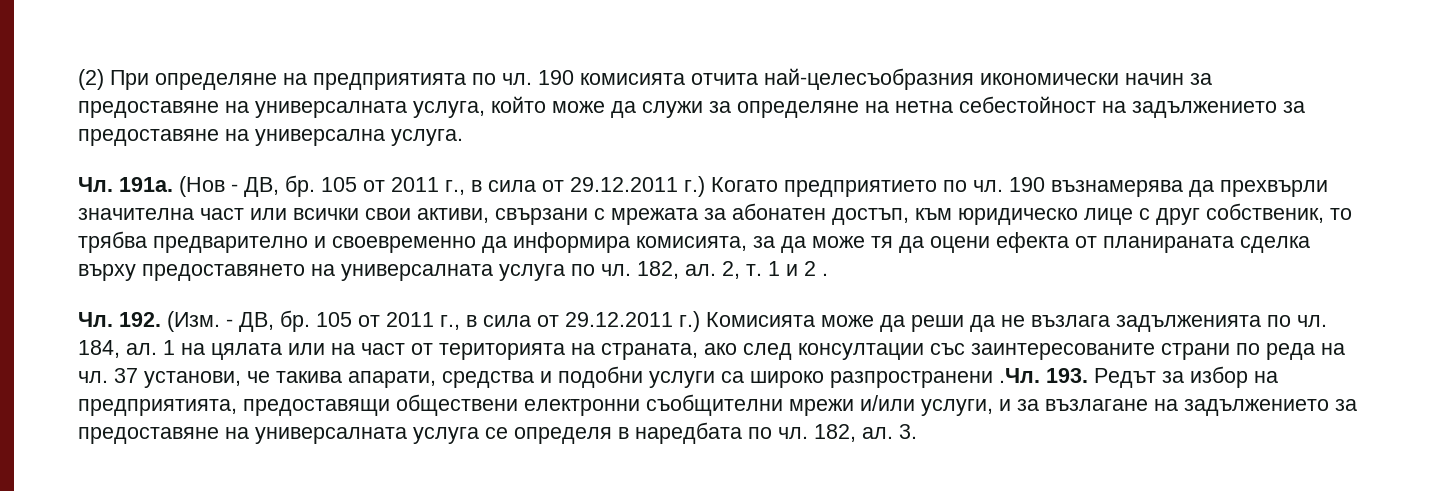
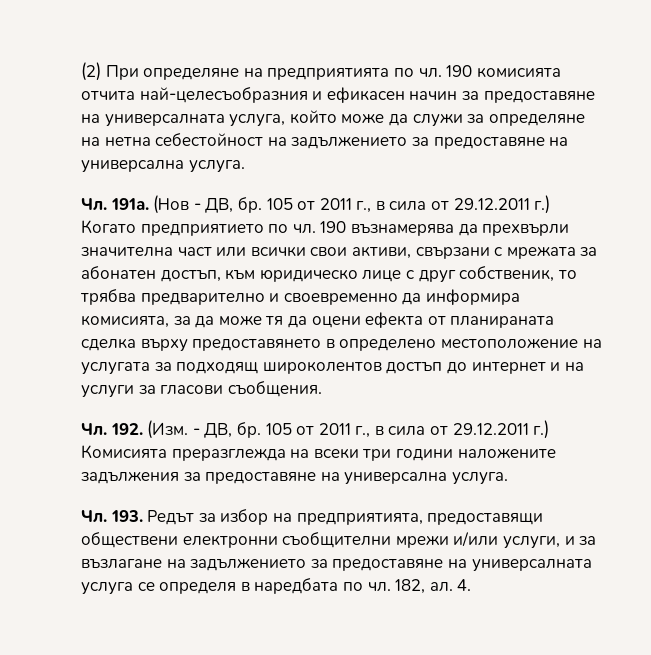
- 190 комисията отчита най-целесъобразния икономически начин за предоставяне на универсалната услуга, който може да служи за определяне на нетна себестойност на задължението за предоставяне на универсална услуга.
+ 190 комисията отчита най-целесъобразния и ефикасен начин за предоставяне на универсалната услуга, който може да служи за определяне на нетна себестойност на задължението за предоставяне на универсална услуга.
- 190 възнамерява да прехвърли значителна част или всички свои активи, свързани с мрежата за абонатен достъп, към юридическо лице с друг собственик, то трябва предварително и своевременно да информира комисията, за да може тя да оцени ефекта от планираната сделка върху предоставянето на универсалната услуга по чл. 182, ал. 2, т. 1 и 2 .
+ 190 възнамерява да прехвърли значителна част или всички свои активи, свързани с мрежата за абонатен достъп, към юридическо лице с друг собственик, то трябва предварително и своевременно да информира комисията, за да може тя да оцени ефекта от планираната сделка върху предоставянето в определено местоположение на услугата за подходящ широколентов достъп до интернет и на услуги за гласови съобщения.
- 105 от 2011 г., в сила от 29.12.2011 г.) Комисията може да реши да не възлага задълженията по чл. 184, ал. 1 на цялата или на част от територията на страната, ако след консултации със заинтересованите страни по реда на чл. 37 установи, че такива апарати, средства и подобни услуги са широко разпространени .Чл. 193. Редът за избор на предприятията, предоставящи обществени електронни съобщителни мрежи и/или услуги, и за възлагане на задължението за предоставяне на универсалната услуга се определя в наредбата по чл.
+ 105 от 2011 г., в сила от 29.12.2011 г.) Комисията преразглежда на всеки три години наложените задължения за предоставяне на универсална услуга.
+ Чл. 193. Редът за избор на предприятията, предоставящи обществени електронни съобщителни мрежи и/или услуги, и за възлагане на задължението за предоставяне на универсалната услуга се определя в наредбата по чл.
- 3.
+ 4.

